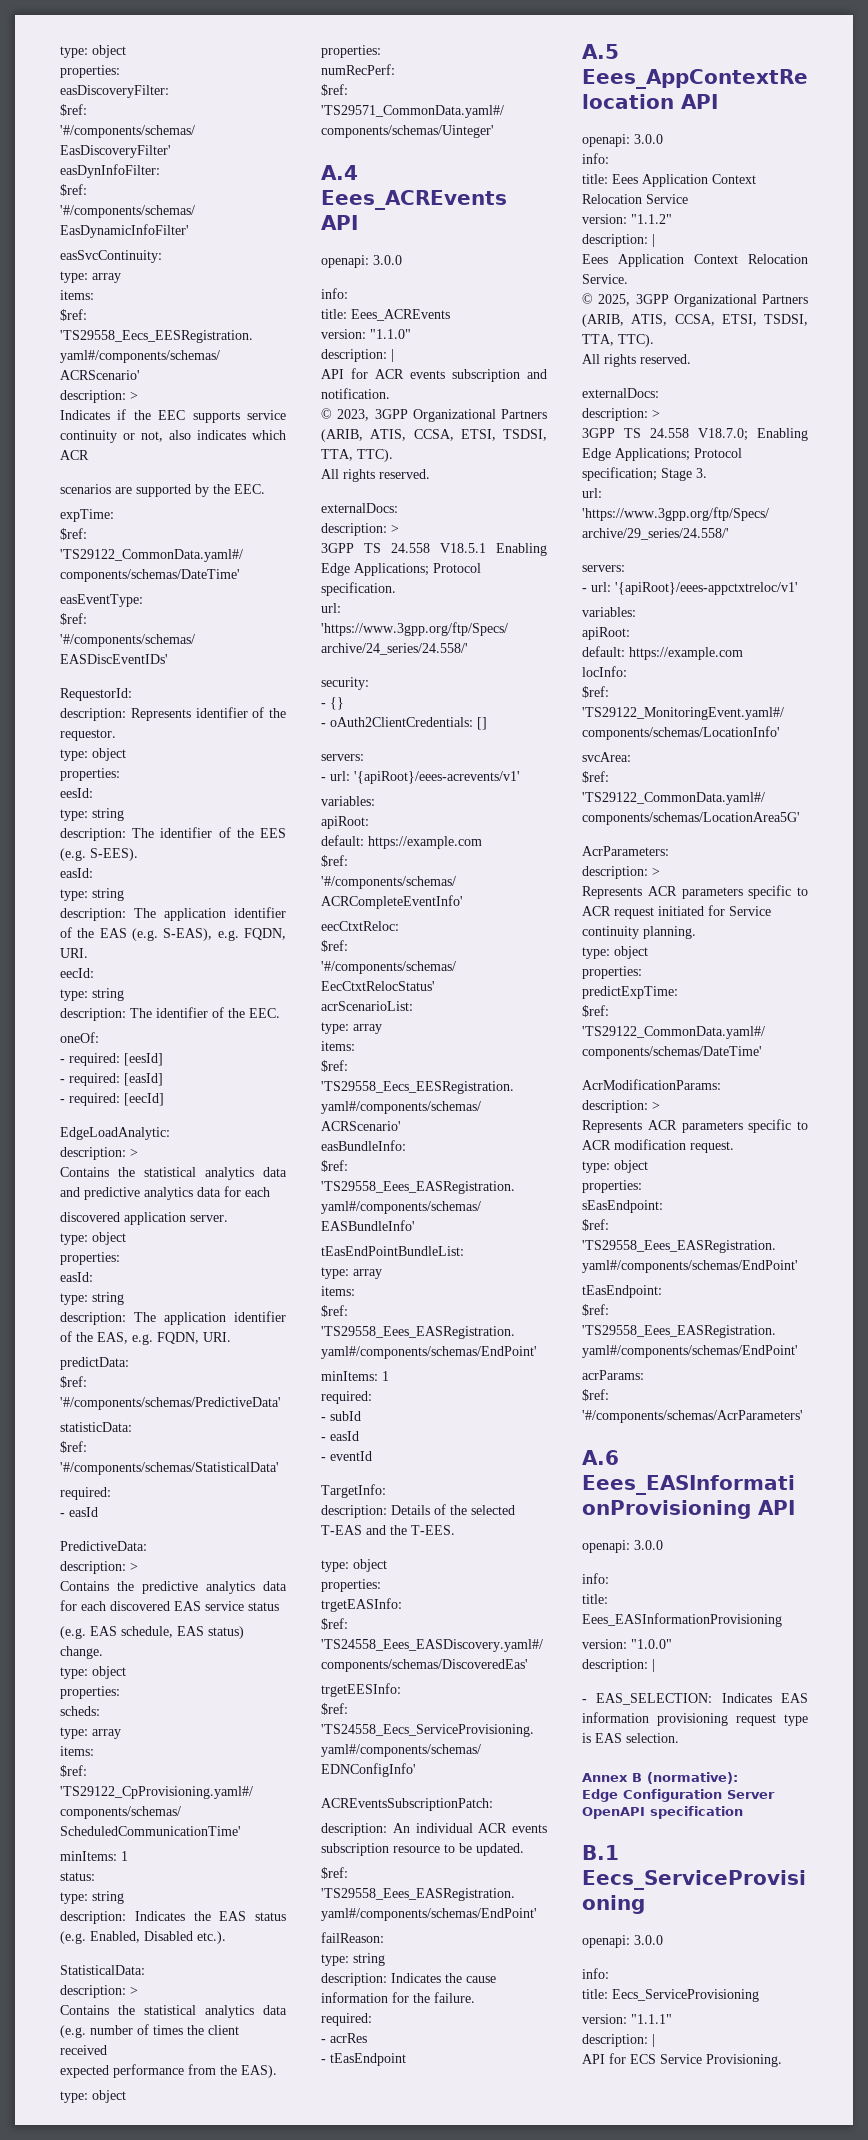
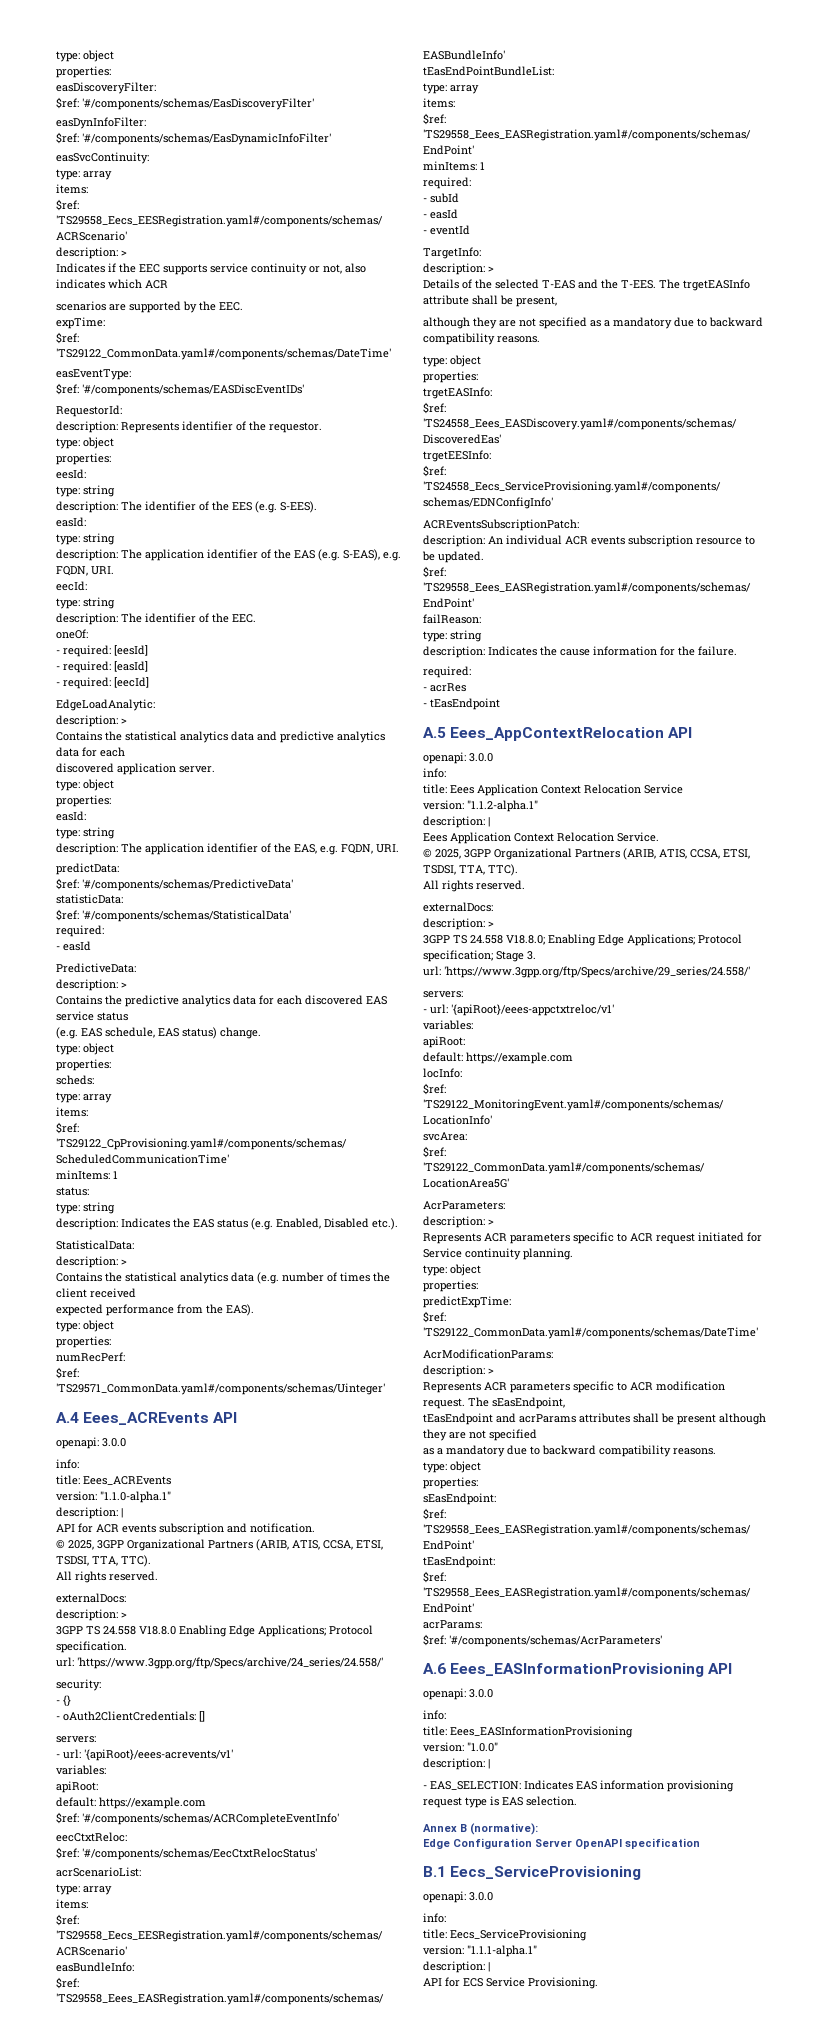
- version: "1.1.0"
+ version: "1.1.0-alpha.1"
  API for ACR events subscription and notification.
- © 2023, 3GPP Organizational Partners (ARIB, ATIS, CCSA, ETSI, TSDSI, TTA, TTC).
+ © 2025, 3GPP Organizational Partners (ARIB, ATIS, CCSA, ETSI, TSDSI, TTA, TTC).
- 3GPP TS 24.558 V18.5.1 Enabling Edge Applications; Protocol specification.
+ 3GPP TS 24.558 V18.8.0 Enabling Edge Applications; Protocol specification.
  TargetInfo:
- description: Details of the selected T-EAS and the T-EES.
+ description: >
+ Details of the selected T-EAS and the T-EES. The trgetEASInfo attribute shall be present,
+ although they are not specified as a mandatory due to backward compatibility reasons.
- version: "1.1.2"
+ version: "1.1.2-alpha.1"
- 3GPP TS 24.558 V18.7.0; Enabling Edge Applications; Protocol specification; Stage 3.
+ 3GPP TS 24.558 V18.8.0; Enabling Edge Applications; Protocol specification; Stage 3.
+ The sEasEndpoint,
+ tEasEndpoint and acrParams attributes shall be present although they are not specified
+ as a mandatory due to backward compatibility reasons.
- version: "1.1.1"
+ version: "1.1.1-alpha.1"

